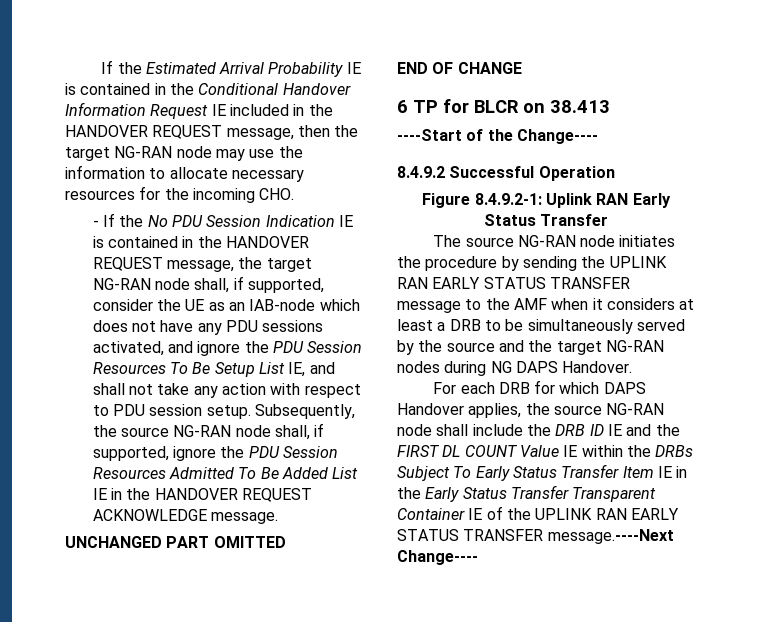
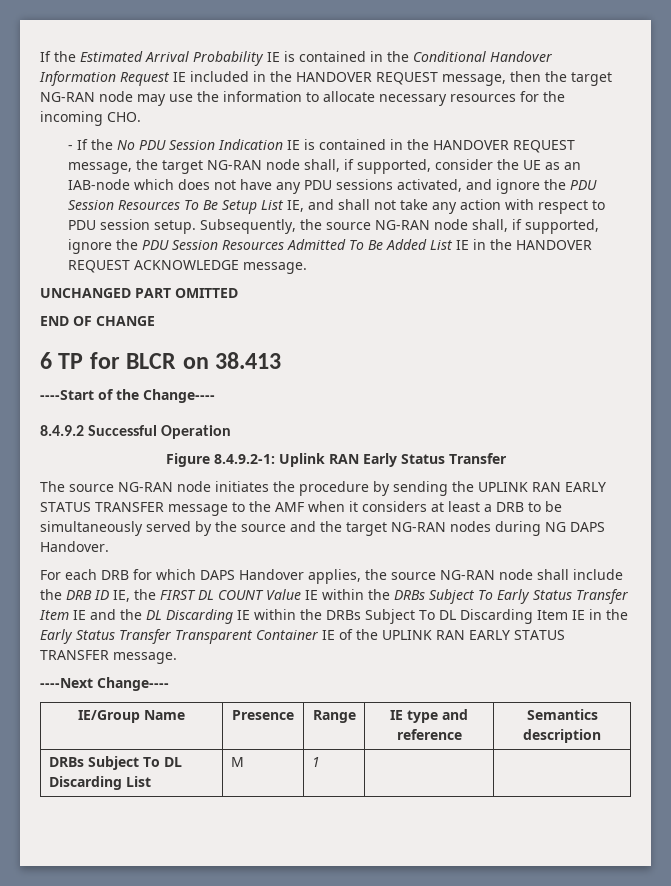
- For each DRB for which DAPS Handover applies, the source NG-RAN node shall include the DRB ID IE and the FIRST DL COUNT Value IE within the DRBs Subject To Early Status Transfer Item IE in the Early Status Transfer Transparent Container IE of the UPLINK RAN EARLY STATUS TRANSFER message.----Next Change----
+ For each DRB for which DAPS Handover applies, the source NG-RAN node shall include the DRB ID IE, the FIRST DL COUNT Value IE within the DRBs Subject To Early Status Transfer Item IE and the DL Discarding IE within the DRBs Subject To DL Discarding Item IE in the Early Status Transfer Transparent Container IE of the UPLINK RAN EARLY STATUS TRANSFER message.
+ ----Next Change----
+ IE/Group Name | Presence | Range | IE type and reference | Semantics description
+ DRBs Subject To DL Discarding List | M | 1 | |

